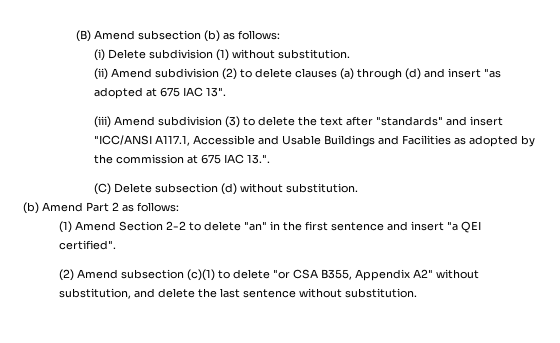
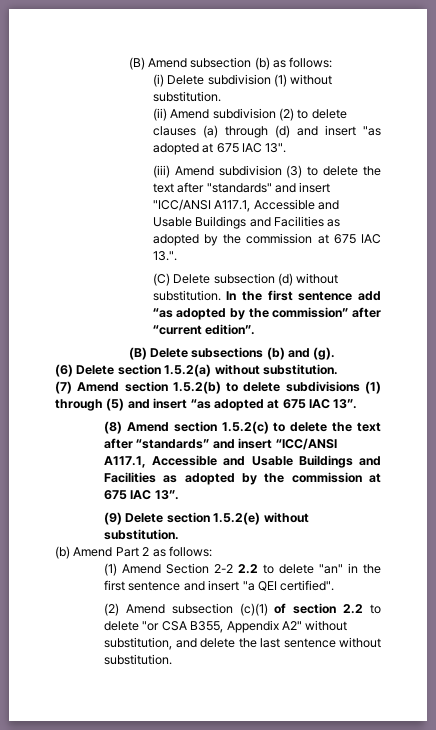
+ In the first sentence add “as adopted by the commission” after “current edition”.
+ (B) Delete subsections (b) and (g).
+ (6) Delete section 1.5.2(a) without substitution.
+ (7) Amend section 1.5.2(b) to delete subdivisions (1) through (5) and insert “as adopted at 675 IAC 13”.
+ (8) Amend section 1.5.2(c) to delete the text after “standards” and insert “ICC/ANSI A117.1, Accessible and Usable Buildings and Facilities as adopted by the commission at 675 IAC 13”.
+ (9) Delete section 1.5.2(e) without substitution.
- (1) Amend Section 2-2 to delete "an" in the first sentence and insert "a QEI certified".
+ (1) Amend Section 2-2 2.2 to delete "an" in the first sentence and insert "a QEI certified".
- (2) Amend subsection (c)(1) to delete "or CSA B355, Appendix A2" without substitution, and delete the last sentence without substitution.
+ (2) Amend subsection (c)(1) of section 2.2 to delete "or CSA B355, Appendix A2" without substitution, and delete the last sentence without substitution.

